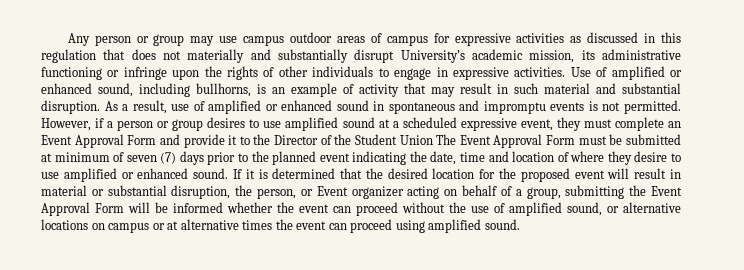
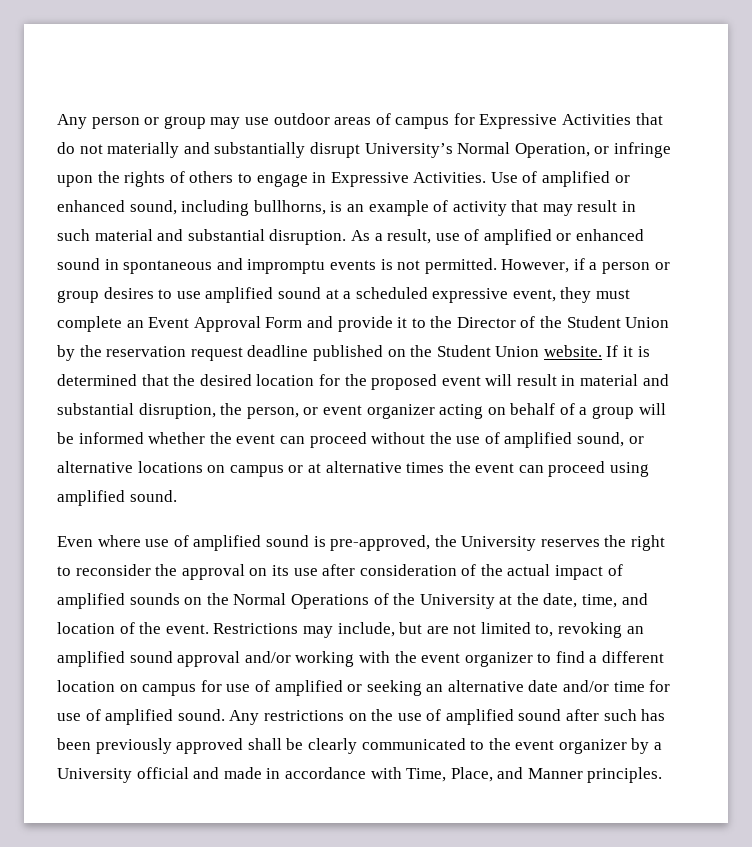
- Any person or group may use campus outdoor areas of campus for expressive activities as discussed in this regulation that does not materially and substantially disrupt University’s academic mission, its administrative functioning or infringe upon the rights of other individuals to engage in expressive activities.
+ Any person or group may use outdoor areas of campus for Expressive Activities that do not materially and substantially disrupt University’s Normal Operation, or infringe upon the rights of others to engage in Expressive Activities.
- However, if a person or group desires to use amplified sound at a scheduled expressive event, they must complete an Event Approval Form and provide it to the Director of the Student Union The Event Approval Form must be submitted at minimum of seven (7) days prior to the planned event indicating the date, time and location of where they desire to use amplified or enhanced sound.
+ However, if a person or group desires to use amplified sound at a scheduled expressive event, they must complete an Event Approval Form and provide it to the Director of the Student Union by the reservation request deadline published on the Student Union website.
- If it is determined that the desired location for the proposed event will result in material or substantial disruption, the person, or Event organizer acting on behalf of a group, submitting the Event Approval Form will be informed whether the event can proceed without the use of amplified sound, or alternative locations on campus or at alternative times the event can proceed using amplified sound.
+ If it is determined that the desired location for the proposed event will result in material and substantial disruption, the person, or event organizer acting on behalf of a group will be informed whether the event can proceed without the use of amplified sound, or alternative locations on campus or at alternative times the event can proceed using amplified sound.
+ Even where use of amplified sound is pre-approved, the University reserves the right to reconsider the approval on its use after consideration of the actual impact of amplified sounds on the Normal Operations of the University at the date, time, and location of the event. Restrictions may include, but are not limited to, revoking an amplified sound approval and/or working with the event organizer to find a different location on campus for use of amplified or seeking an alternative date and/or time for use of amplified sound. Any restrictions on the use of amplified sound after such has been previously approved shall be clearly communicated to the event organizer by a University official and made in accordance with Time, Place, and Manner principles.

